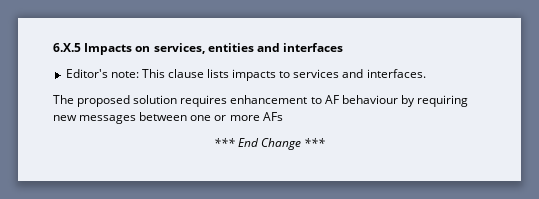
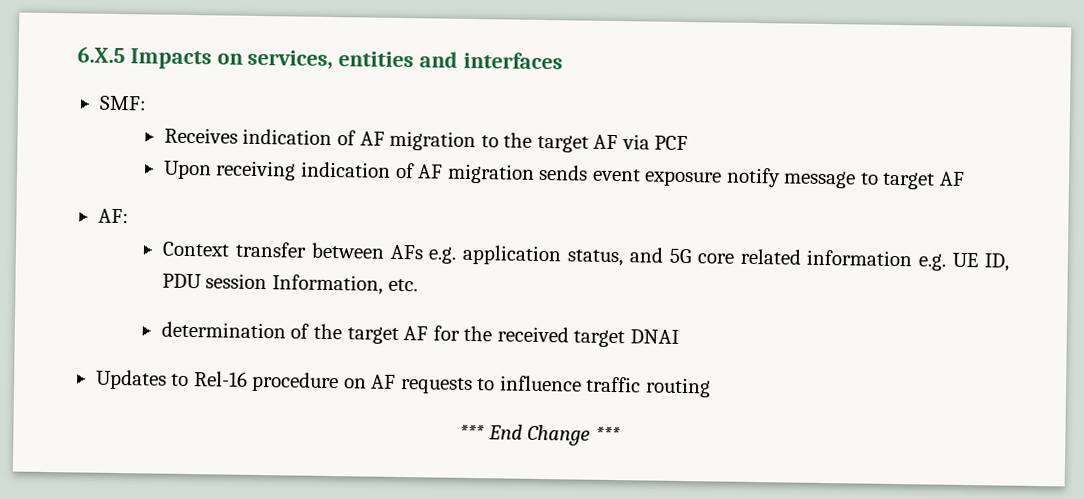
- Editor's note: This clause lists impacts to services and interfaces.
- The proposed solution requires enhancement to AF behaviour by requiring new messages between one or more AFs
+ SMF:
+ Receives indication of AF migration to the target AF via PCF
+ Upon receiving indication of AF migration sends event exposure notify message to target AF
+ AF:
+ Context transfer between AFs e.g. application status, and 5G core related information e.g. UE ID, PDU session Information, etc.
+ determination of the target AF for the received target DNAI
+ Updates to Rel-16 procedure on AF requests to influence traffic routing

